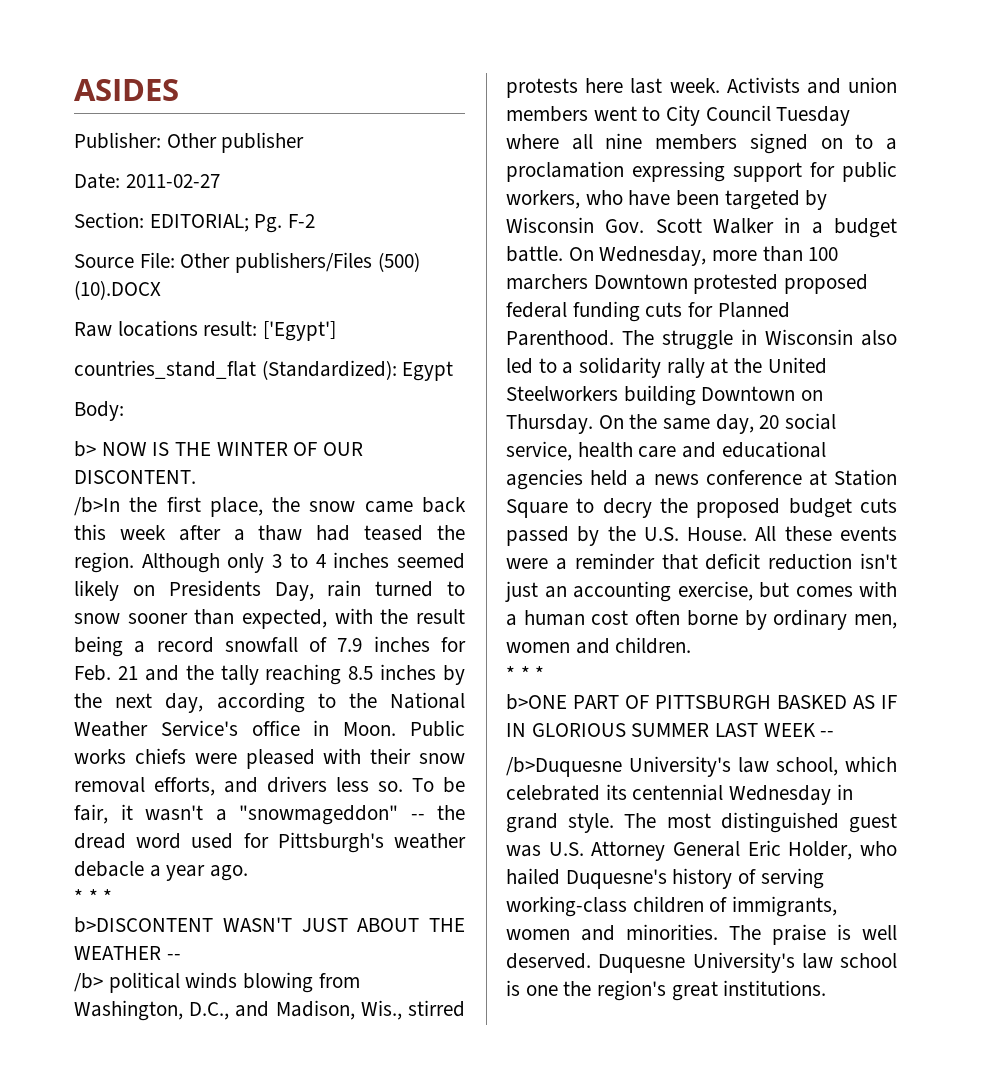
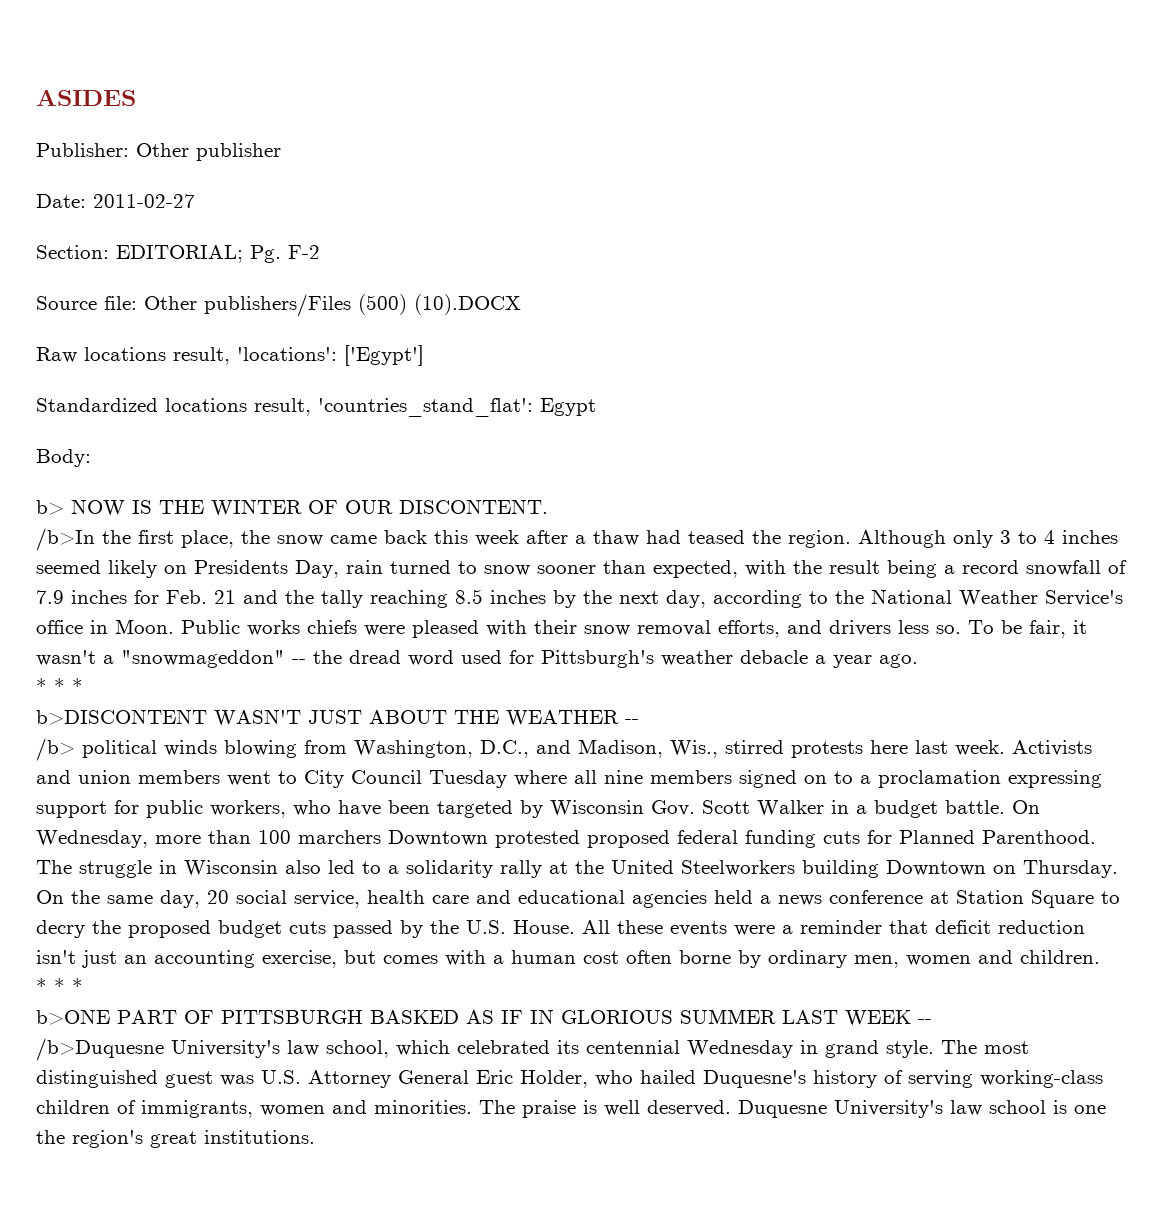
- Source File: Other publishers/Files (500) (10).DOCX
+ Source file: Other publishers/Files (500) (10).DOCX
- Raw locations result: ['Egypt']
+ Raw locations result, 'locations': ['Egypt']
- countries_stand_flat (Standardized): Egypt
+ Standardized locations result, 'countries_stand_flat': Egypt

